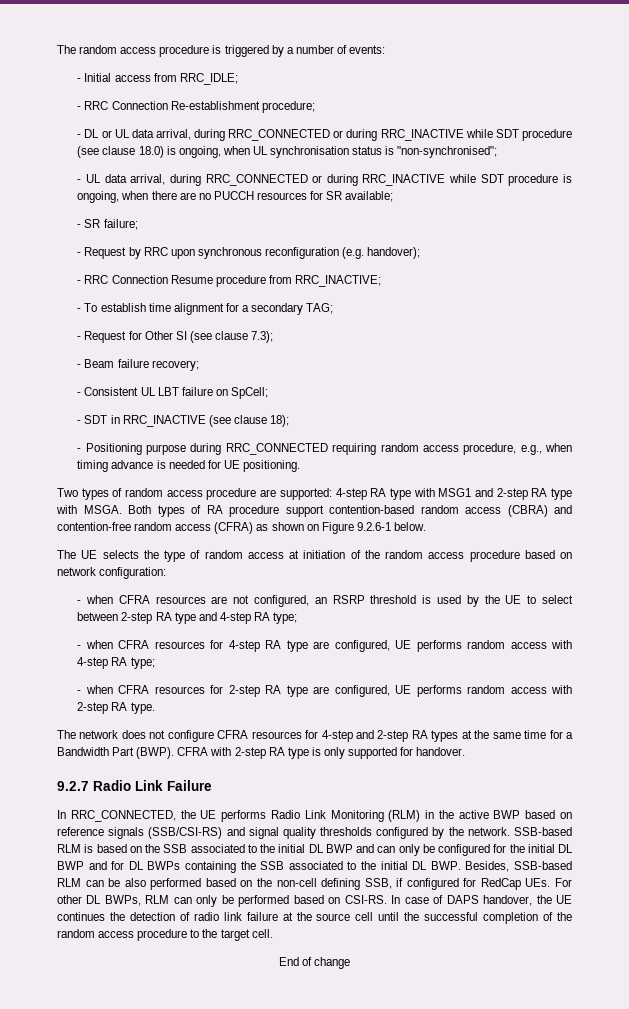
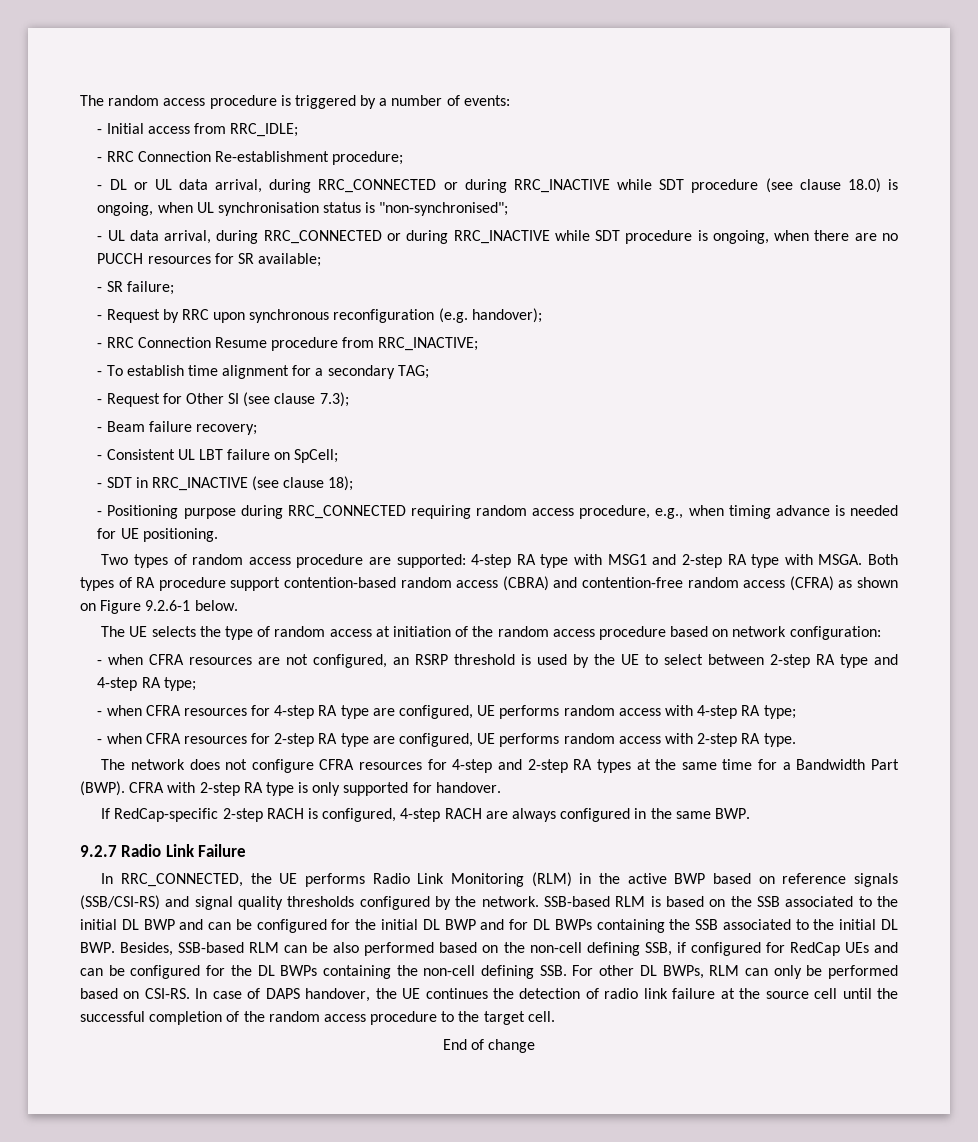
+ If RedCap-specific 2-step RACH is configured, 4-step RACH are always configured in the same BWP.
- SSB-based RLM is based on the SSB associated to the initial DL BWP and can only be configured for the initial DL BWP and for DL BWPs containing the SSB associated to the initial DL BWP. Besides, SSB-based RLM can be also performed based on the non-cell defining SSB, if configured for RedCap UEs. For other DL BWPs, RLM can only be performed based on CSI-RS.
+ SSB-based RLM is based on the SSB associated to the initial DL BWP and can be configured for the initial DL BWP and for DL BWPs containing the SSB associated to the initial DL BWP. Besides, SSB-based RLM can be also performed based on the non-cell defining SSB, if configured for RedCap UEs and can be configured for the DL BWPs containing the non-cell defining SSB. For other DL BWPs, RLM can only be performed based on CSI-RS.

